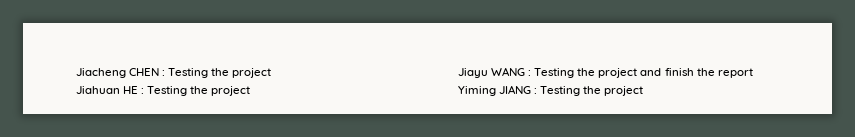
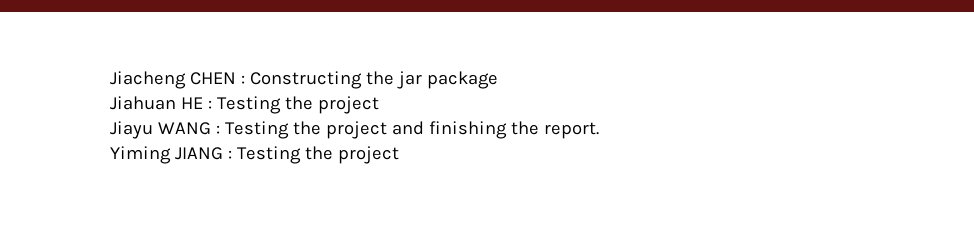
- Jiacheng CHEN : Testing the project
+ Jiacheng CHEN : Constructing the jar package
- Jiayu WANG : Testing the project and finish the report
+ Jiayu WANG : Testing the project and finishing the report.

